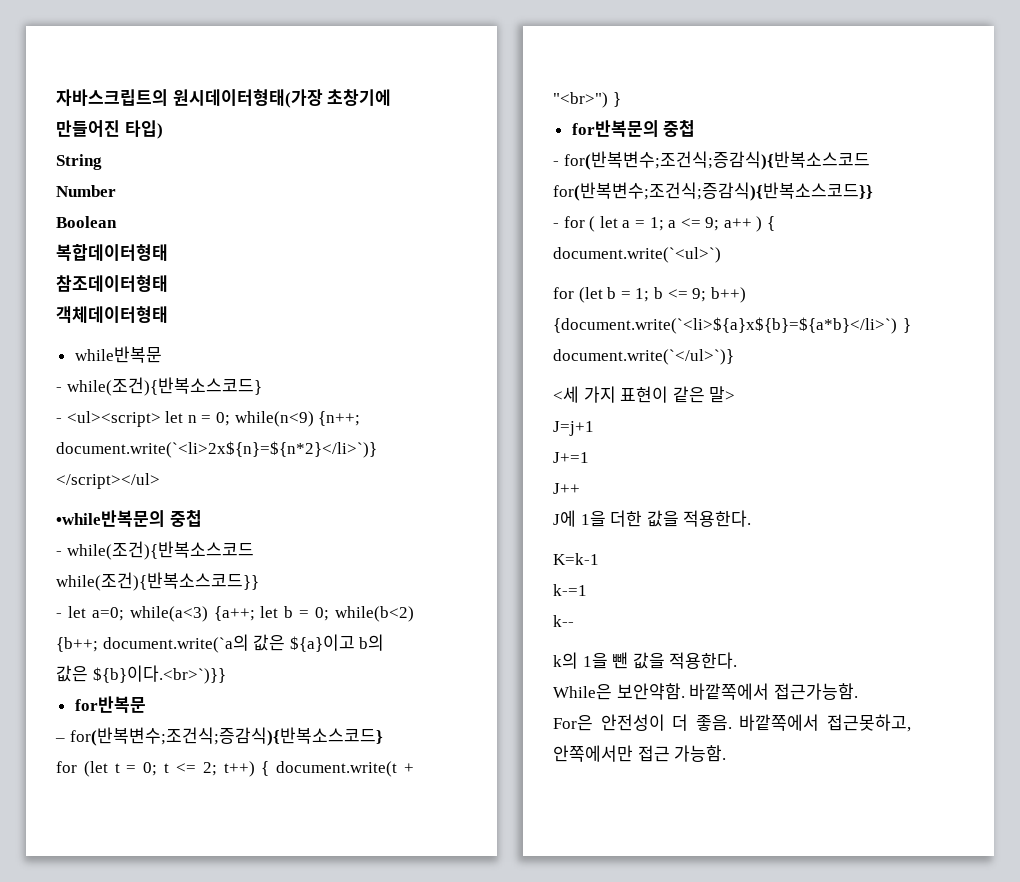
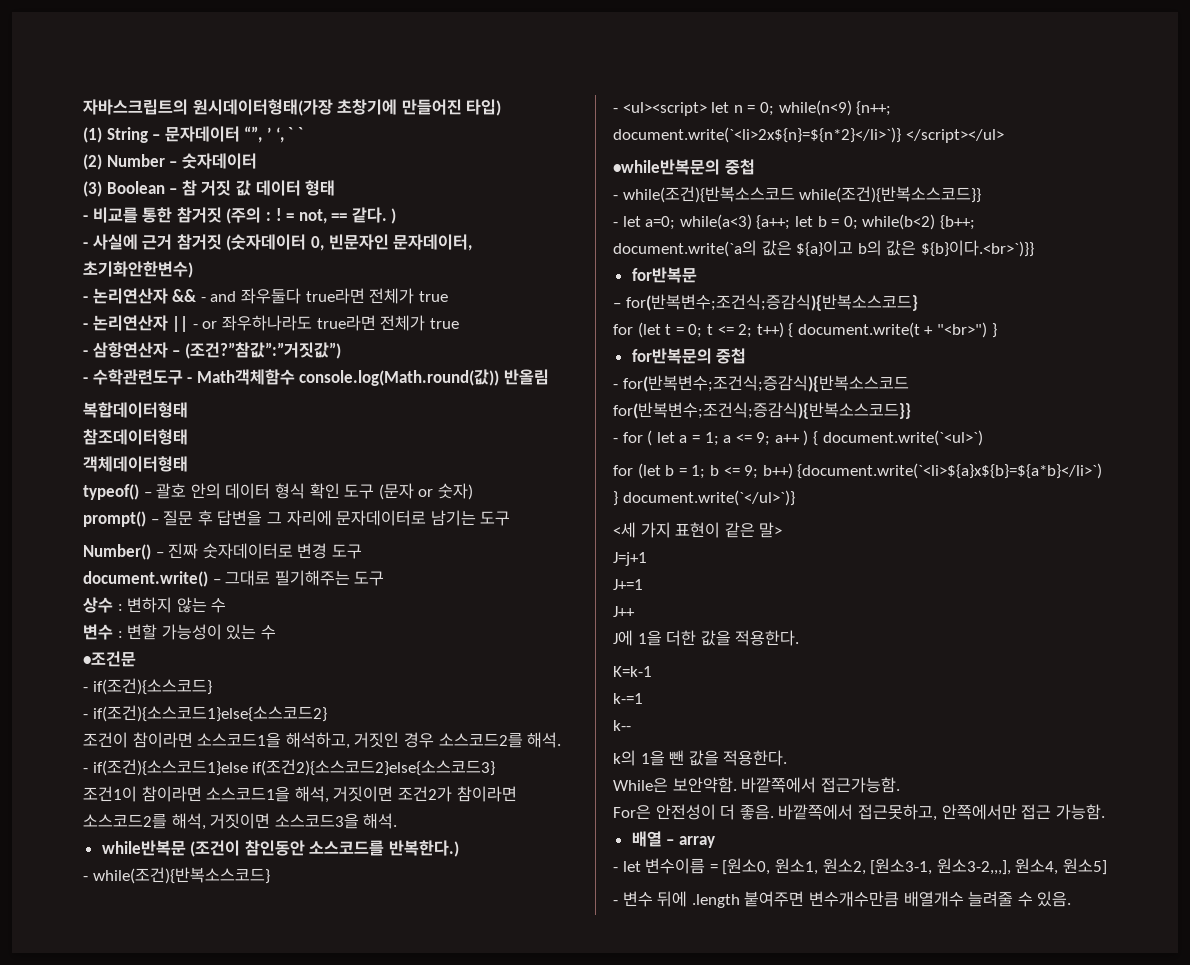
- String
- Number
- Boolean
+ (1) String – 문자데이터 “”, ’ ‘, ` `
+ (2) Number – 숫자데이터
+ (3) Boolean – 참 거짓 값 데이터 형태
+ - 비교를 통한 참거짓 (주의 : ! = not, == 같다. )
+ - 사실에 근거 참거짓 (숫자데이터 0, 빈문자인 문자데이터, 초기화안한변수)
+ - 논리연산자 && - and 좌우둘다 true라면 전체가 true
+ - 논리연산자 || - or 좌우하나라도 true라면 전체가 true
+ - 삼항연산자 – (조건?”참값”:”거짓값”)
+ - 수학관련도구 - Math객체함수 console.log(Math.round(값)) 반올림
  복합데이터형태
  참조데이터형태
  객체데이터형태
- while반복문
+ typeof() – 괄호 안의 데이터 형식 확인 도구 (문자 or 숫자)
+ prompt() – 질문 후 답변을 그 자리에 문자데이터로 남기는 도구
+ Number() – 진짜 숫자데이터로 변경 도구
+ document.write() – 그대로 필기해주는 도구
+ 상수 : 변하지 않는 수
+ 변수 : 변할 가능성이 있는 수
+ •조건문
+ - if(조건){소스코드}
+ - if(조건){소스코드1}else{소스코드2}
+ 조건이 참이라면 소스코드1을 해석하고, 거짓인 경우 소스코드2를 해석.
+ - if(조건){소스코드1}else if(조건2){소스코드2}else{소스코드3}
+ 조건1이 참이라면 소스코드1을 해석, 거짓이면 조건2가 참이라면 소스코드2를 해석, 거짓이면 소스코드3을 해석.
+ while반복문 (조건이 참인동안 소스코드를 반복한다.)
+ 배열 – array
+ - let 변수이름 = [원소0, 원소1, 원소2, [원소3-1, 원소3-2,,,], 원소4, 원소5]
+ - 변수 뒤에 .length 붙여주면 변수개수만큼 배열개수 늘려줄 수 있음.

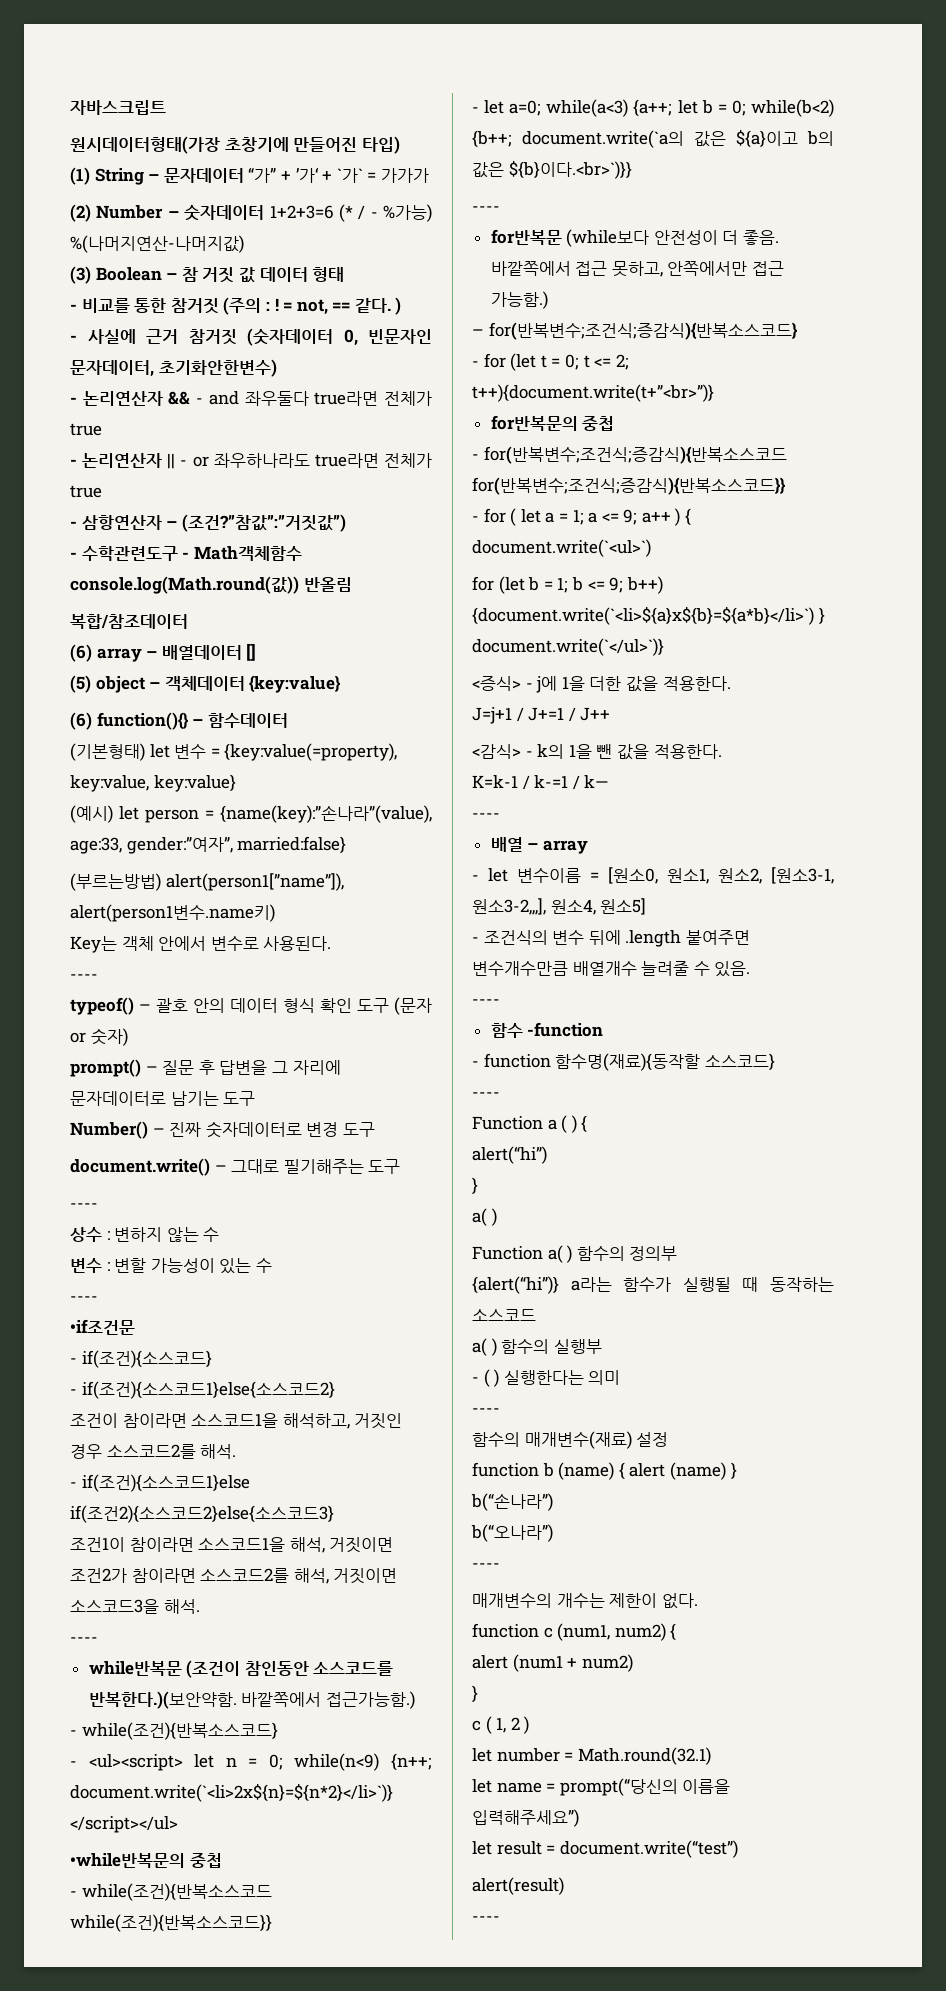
- 자바스크립트의 원시데이터형태(가장 초창기에 만들어진 타입)
+ 자바스크립트
+ 원시데이터형태(가장 초창기에 만들어진 타입)
- (1) String – 문자데이터 “”, ’ ‘, ` `
- (2) Number – 숫자데이터
+ (1) String – 문자데이터 “가” + ’가‘ + `가` = 가가가
+ (2) Number – 숫자데이터 1+2+3=6 (* / - %가능) %(나머지연산-나머지값)
- 복합데이터형태
- 참조데이터형태
- 객체데이터형태
+ 복합/참조데이터
+ (6) array – 배열데이터 []
+ (5) object – 객체데이터 {key:value}
+ (6) function(){} – 함수데이터
+ (기본형태) let 변수 = {key:value(=property), key:value, key:value}
+ (예시) let person = {name(key):”손나라”(value), age:33, gender:”여자”, married:false}
+ (부르는방법) alert(person1[”name”]), alert(person1변수.name키)
+ Key는 객체 안에서 변수로 사용된다.
+ ----
  document.write() – 그대로 필기해주는 도구
+ ----
  변수 : 변할 가능성이 있는 수
- •조건문
+ ----
+ •if조건문
  조건1이 참이라면 소스코드1을 해석, 거짓이면 조건2가 참이라면 소스코드2를 해석, 거짓이면 소스코드3을 해석.
+ ----
- while반복문 (조건이 참인동안 소스코드를 반복한다.)
+ while반복문 (조건이 참인동안 소스코드를 반복한다.)(보안약함. 바깥쪽에서 접근가능함.)
  - let a=0; while(a<3) {a++; let b = 0; while(b<2) {b++; document.write(`a의 값은 ${a}이고 b의 값은 ${b}이다.<br>`)}}
+ ----
- for반복문
+ for반복문 (while보다 안전성이 더 좋음. 바깥쪽에서 접근 못하고, 안쪽에서만 접근 가능함.)
- for (let t = 0; t <= 2; t++) { document.write(t + "<br>") }
+ - for (let t = 0; t <= 2; t++){document.write(t+”<br>”)}
- <세 가지 표현이 같은 말>
- J=j+1
- J+=1
- J++
- J에 1을 더한 값을 적용한다.
- K=k-1
- k-=1
- k--
- k의 1을 뺀 값을 적용한다.
+ <증식> - j에 1을 더한 값을 적용한다.
+ J=j+1 / J+=1 / J++
+ <감식> - k의 1을 뺀 값을 적용한다.
- While은 보안약함. 바깥쪽에서 접근가능함.
- For은 안전성이 더 좋음. 바깥쪽에서 접근못하고, 안쪽에서만 접근 가능함.
+ K=k-1 / k-=1 / k—
+ ----
- - 변수 뒤에 .length 붙여주면 변수개수만큼 배열개수 늘려줄 수 있음.
+ - 조건식의 변수 뒤에 .length 붙여주면 변수개수만큼 배열개수 늘려줄 수 있음.
+ ----
+ 함수 -function
+ - function 함수명(재료){동작할 소스코드}
+ ----
+ Function a ( ) {
+ alert(“hi”)
+ }
+ a( )
+ Function a( ) 함수의 정의부
+ {alert(“hi”)} a라는 함수가 실행될 때 동작하는 소스코드
+ a( ) 함수의 실행부
+ - ( ) 실행한다는 의미
+ ----
+ 함수의 매개변수(재료) 설정
+ function b (name) { alert (name) }
+ b(“손나라”)
+ b(“오나라”)
+ ----
+ 매개변수의 개수는 제한이 없다.
+ function c (num1, num2) {
+ alert (num1 + num2)
+ }
+ c ( 1, 2 )
+ let number = Math.round(32.1)
+ let name = prompt(“당신의 이름을 입력해주세요”)
+ let result = document.write(“test”)
+ alert(result)
+ ----

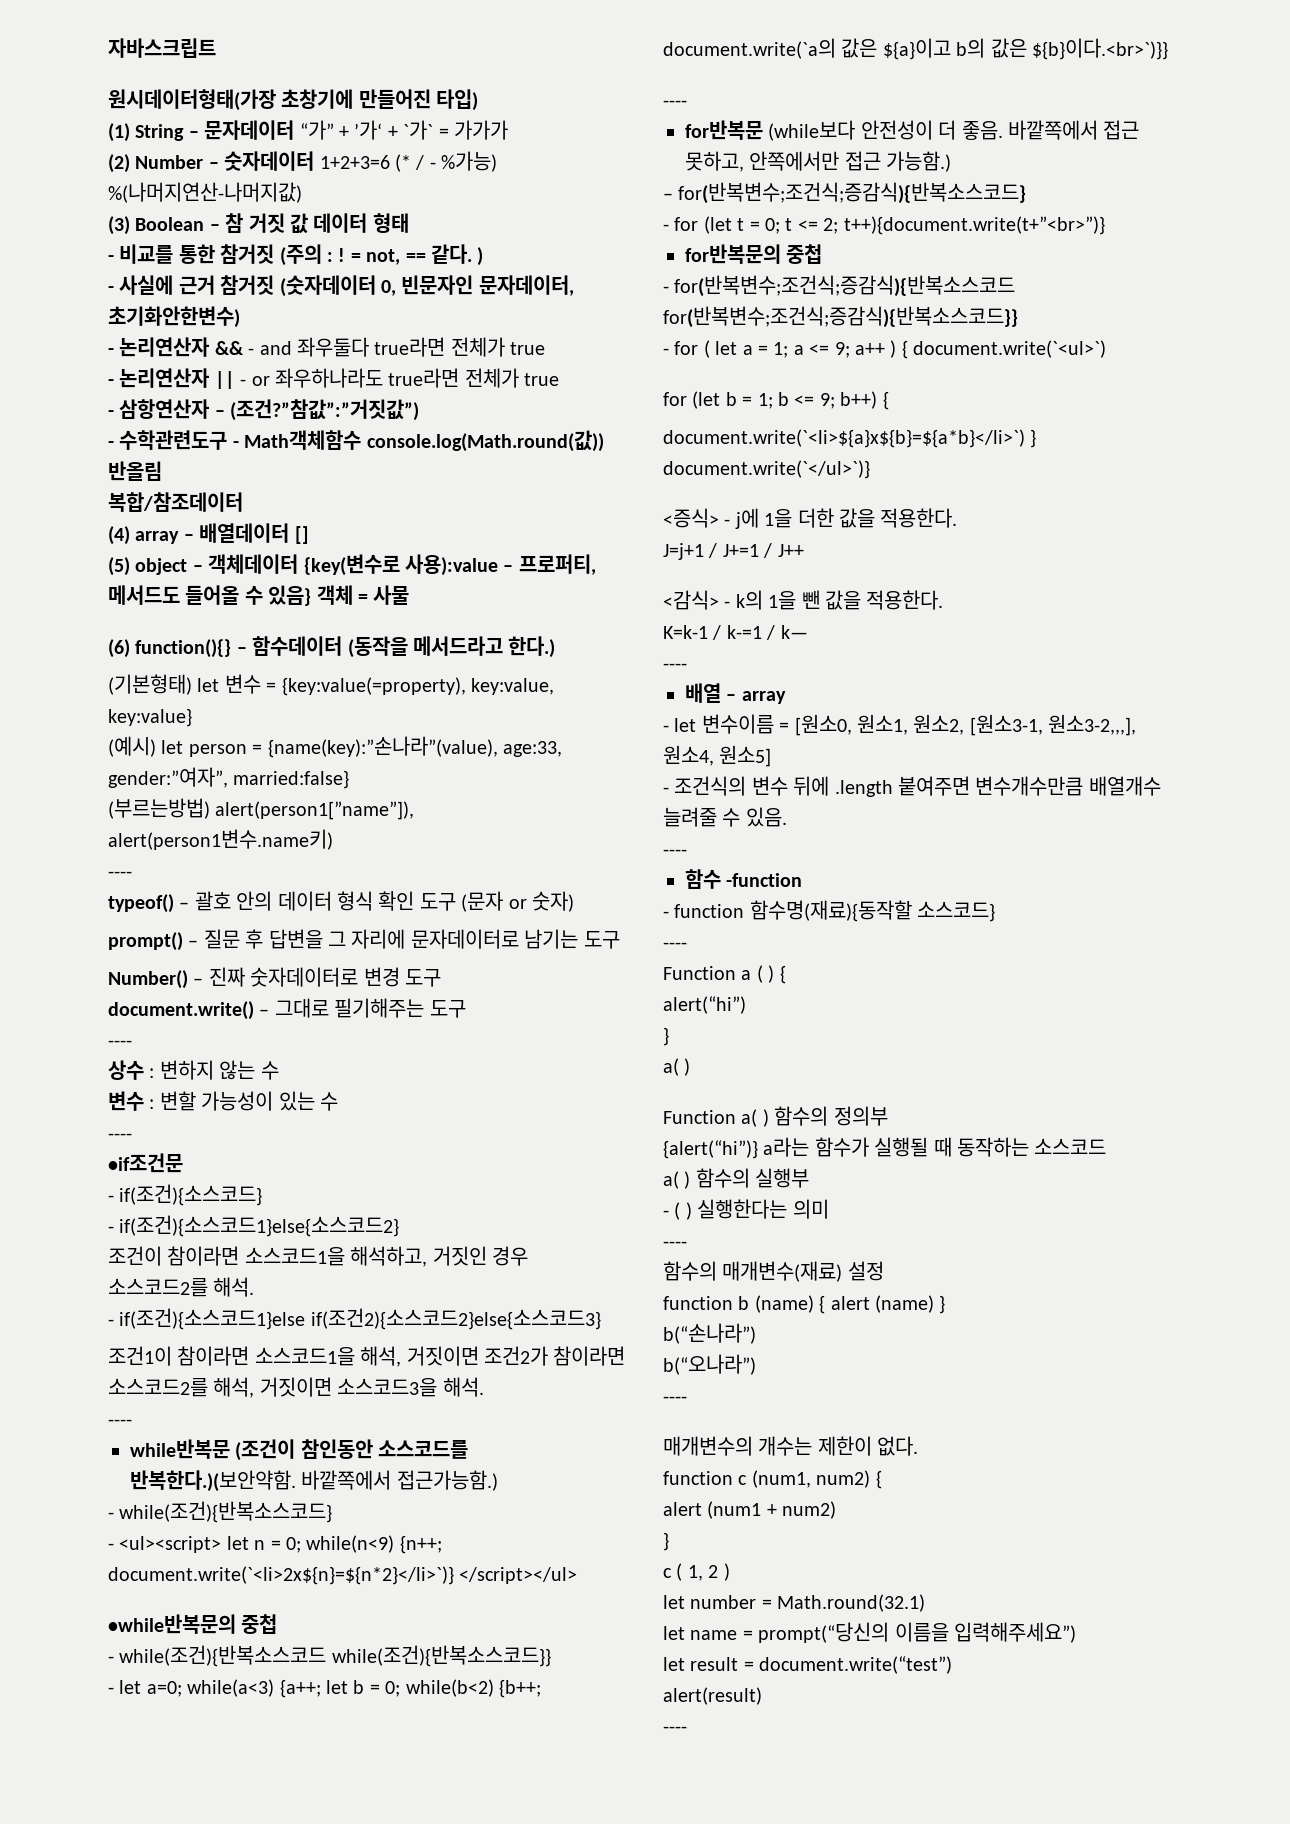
- (6) array – 배열데이터 []
+ (4) array – 배열데이터 []
- (5) object – 객체데이터 {key:value}
+ (5) object – 객체데이터 {key(변수로 사용):value – 프로퍼티, 메서드도 들어올 수 있음} 객체 = 사물
- (6) function(){} – 함수데이터
+ (6) function(){} – 함수데이터 (동작을 메서드라고 한다.)
- Key는 객체 안에서 변수로 사용된다.
- for (let b = 1; b <= 9; b++) {document.write(`<li>${a}x${b}=${a*b}</li>`) } document.write(`</ul>`)}
+ for (let b = 1; b <= 9; b++) {
+ document.write(`<li>${a}x${b}=${a*b}</li>`) } document.write(`</ul>`)}

